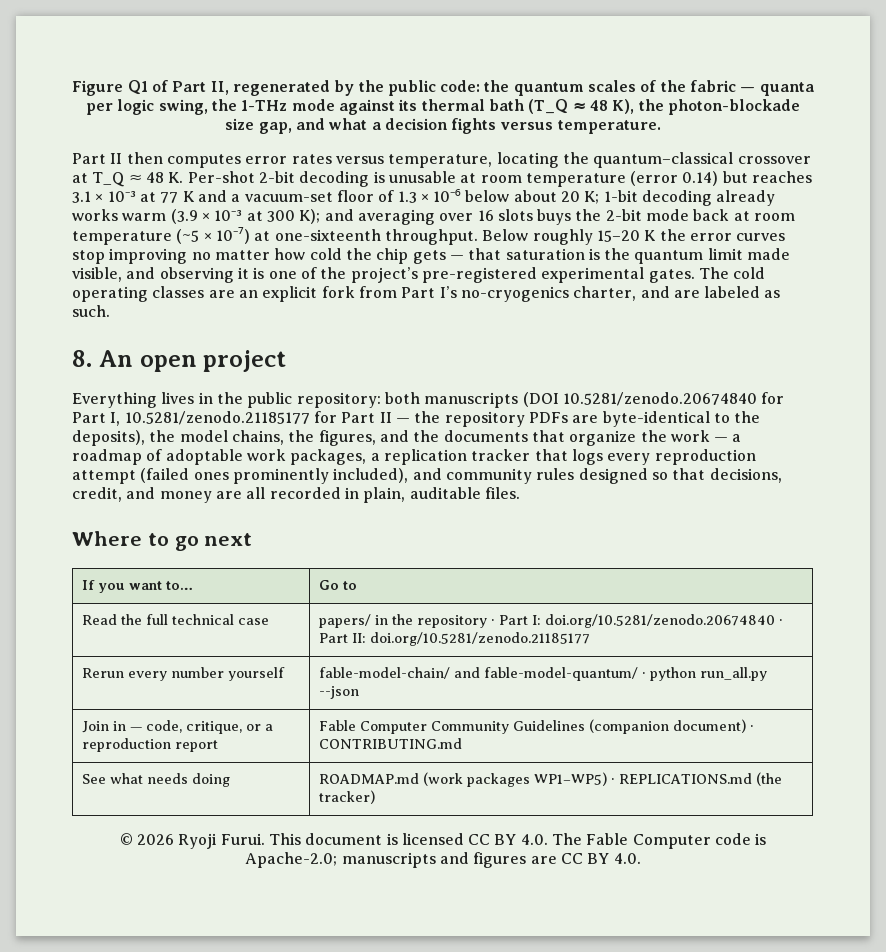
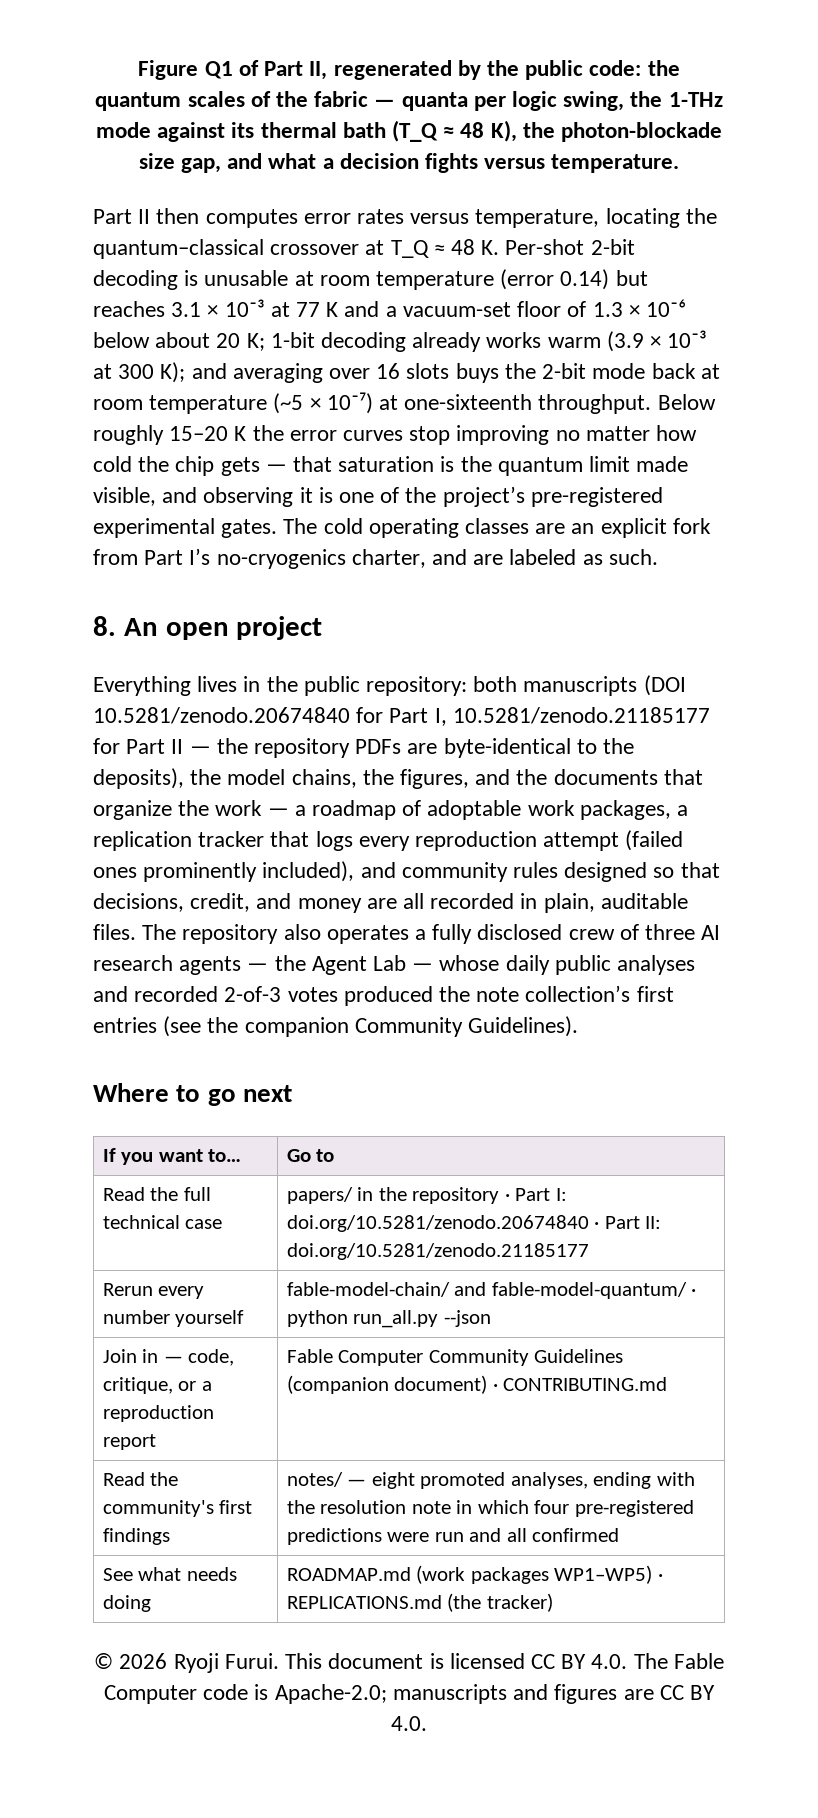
+ The repository also operates a fully disclosed crew of three AI research agents — the Agent Lab — whose daily public analyses and recorded 2-of-3 votes produced the note collection’s first entries (see the companion Community Guidelines).
+ Read the community's first findings | notes/ — eight promoted analyses, ending with the resolution note in which four pre-registered predictions were run and all confirmed

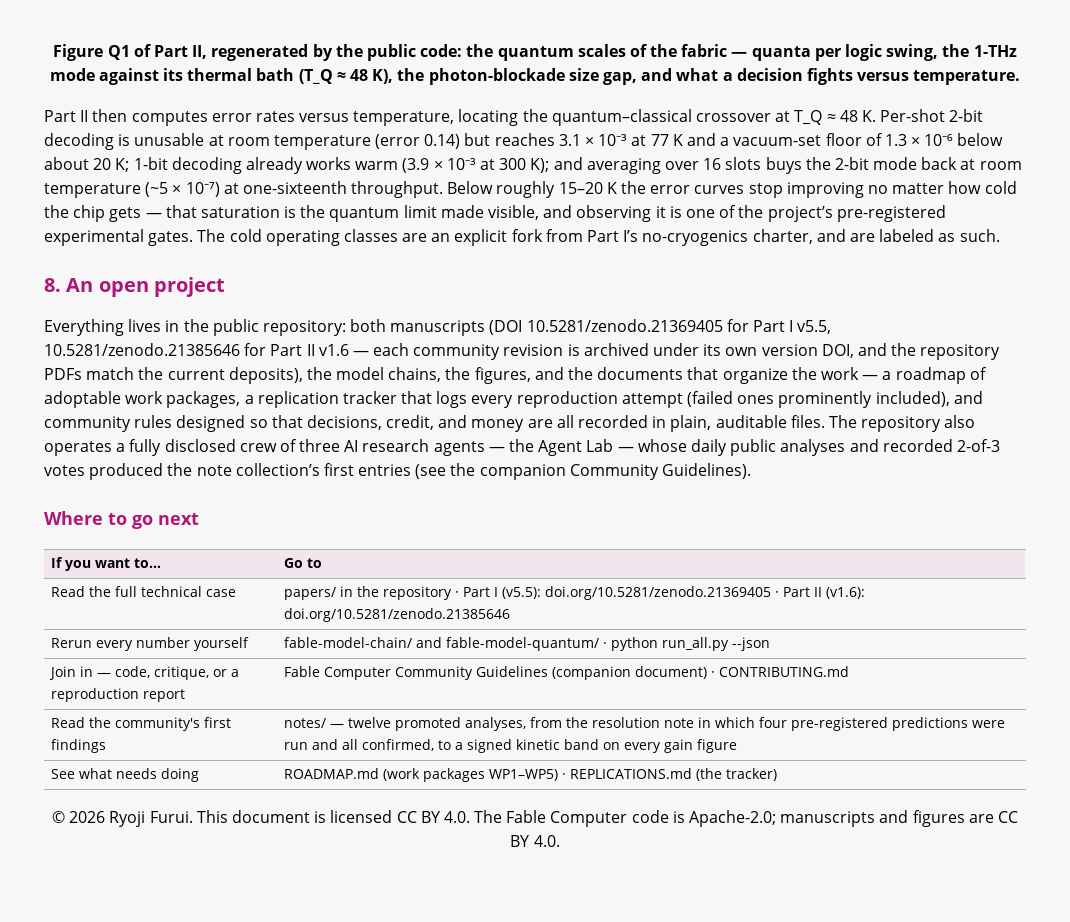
- Everything lives in the public repository: both manuscripts (DOI 10.5281/zenodo.20674840 for Part I, 10.5281/zenodo.21185177 for Part II — the repository PDFs are byte-identical to the deposits), the model chains, the figures, and the documents that organize the work — a roadmap of adoptable work packages, a replication tracker that logs every reproduction attempt (failed ones prominently included), and community rules designed so that decisions, credit, and money are all recorded in plain, auditable files.
+ Everything lives in the public repository: both manuscripts (DOI 10.5281/zenodo.21369405 for Part I v5.5, 10.5281/zenodo.21385646 for Part II v1.6 — each community revision is archived under its own version DOI, and the repository PDFs match the current deposits), the model chains, the figures, and the documents that organize the work — a roadmap of adoptable work packages, a replication tracker that logs every reproduction attempt (failed ones prominently included), and community rules designed so that decisions, credit, and money are all recorded in plain, auditable files.
- Read the full technical case | papers/ in the repository · Part I: doi.org/10.5281/zenodo.20674840 · Part II: doi.org/10.5281/zenodo.21185177
+ Read the full technical case | papers/ in the repository · Part I (v5.5): doi.org/10.5281/zenodo.21369405 · Part II (v1.6): doi.org/10.5281/zenodo.21385646
- Read the community's first findings | notes/ — eight promoted analyses, ending with the resolution note in which four pre-registered predictions were run and all confirmed
+ Read the community's first findings | notes/ — twelve promoted analyses, from the resolution note in which four pre-registered predictions were run and all confirmed, to a signed kinetic band on every gain figure

